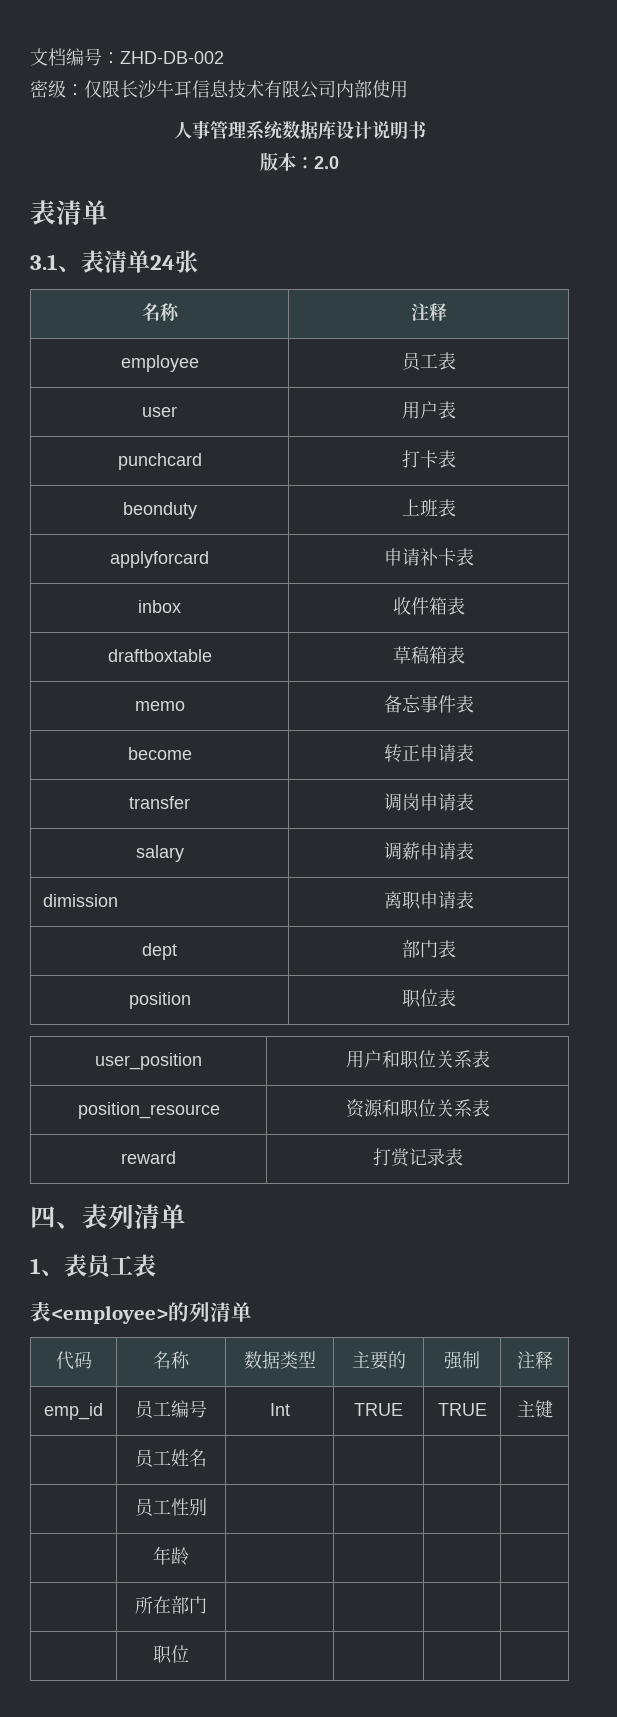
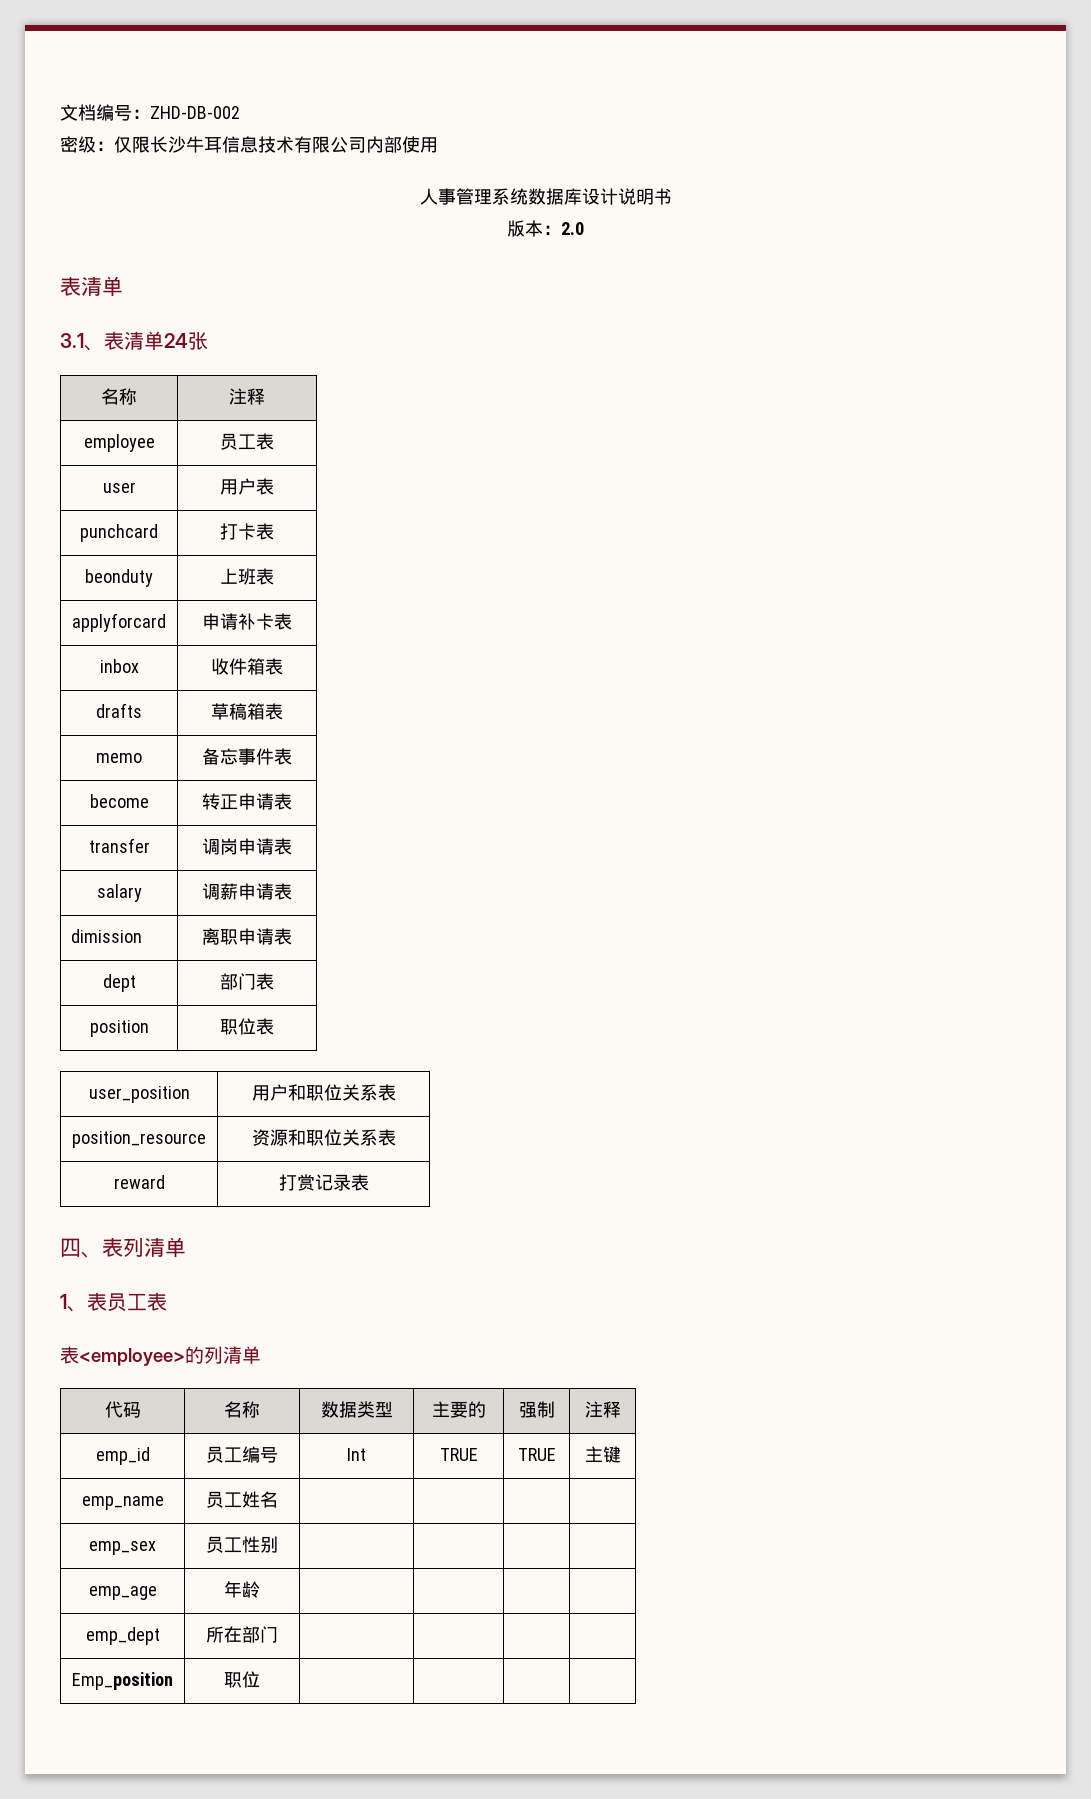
- draftboxtable | 草稿箱表
+ drafts | 草稿箱表
- | 员工姓名 | | | |
+ emp_name | 员工姓名 | | | |
- | 员工性别 | | | |
+ emp_sex | 员工性别 | | | |
- | 年龄 | | | |
+ emp_age | 年龄 | | | |
- | 所在部门 | | | |
+ emp_dept | 所在部门 | | | |
- | 职位 | | | |
+ Emp_position | 职位 | | | |

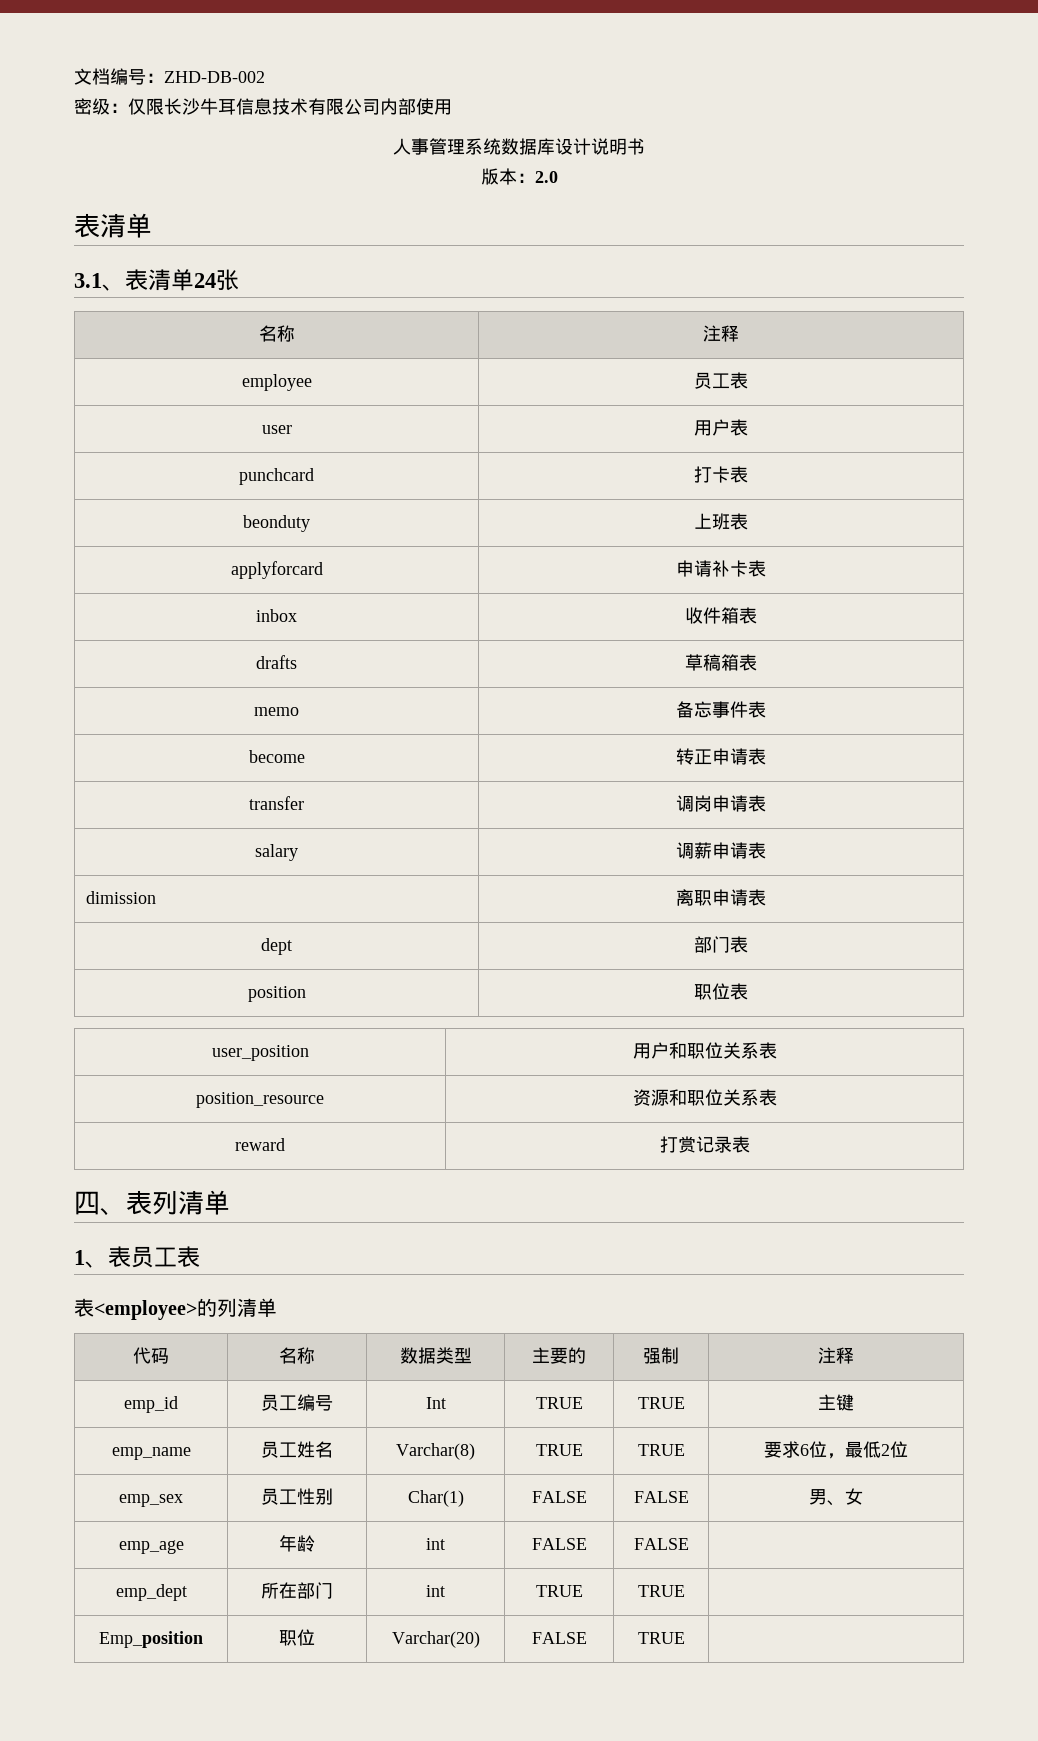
- emp_name | 员工姓名 | | | |
+ emp_name | 员工姓名 | Varchar(8) | TRUE | TRUE | 要求6位，最低2位
- emp_sex | 员工性别 | | | |
+ emp_sex | 员工性别 | Char(1) | FALSE | FALSE | 男、女
- emp_age | 年龄 | | | |
+ emp_age | 年龄 | int | FALSE | FALSE |
- emp_dept | 所在部门 | | | |
+ emp_dept | 所在部门 | int | TRUE | TRUE |
- Emp_position | 职位 | | | |
+ Emp_position | 职位 | Varchar(20) | FALSE | TRUE |

